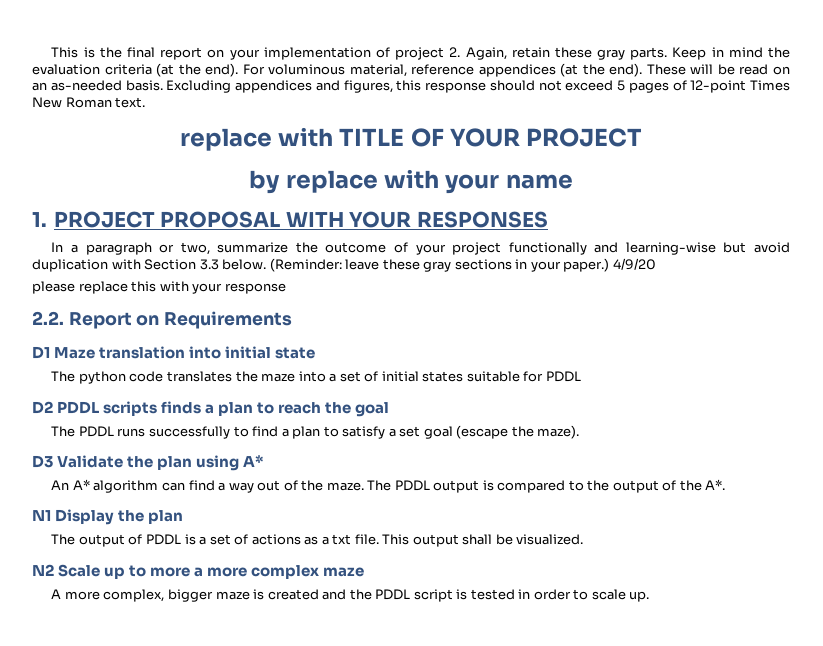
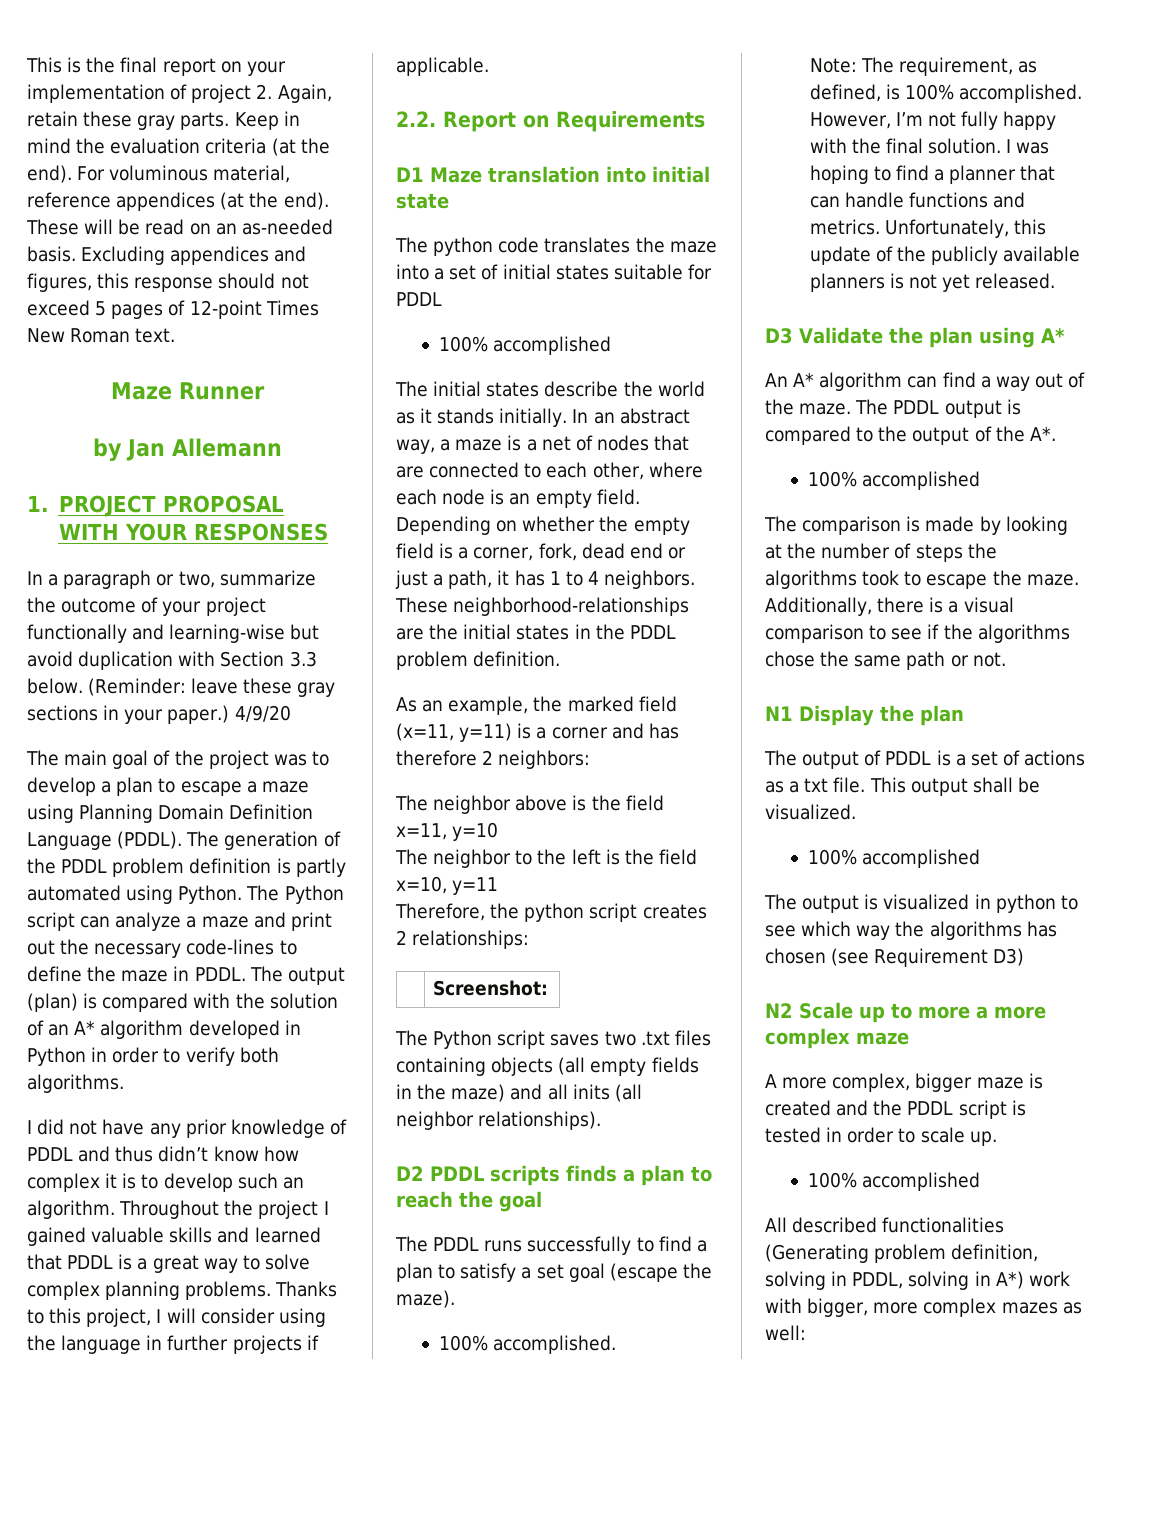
- replace with TITLE OF YOUR PROJECT
- by replace with your name
+ Maze Runner
+ by Jan Allemann
- please replace this with your response
+ The main goal of the project was to develop a plan to escape a maze using Planning Domain Definition Language (PDDL). The generation of the PDDL problem definition is partly automated using Python. The Python script can analyze a maze and print out the necessary code-lines to define the maze in PDDL. The output (plan) is compared with the solution of an A* algorithm developed in Python in order to verify both algorithms.
+ I did not have any prior knowledge of PDDL and thus didn’t know how complex it is to develop such an algorithm. Throughout the project I gained valuable skills and learned that PDDL is a great way to solve complex planning problems. Thanks to this project, I will consider using the language in further projects if applicable.
  The python code translates the maze into a set of initial states suitable for PDDL
+ 100% accomplished
+ The initial states describe the world as it stands initially. In an abstract way, a maze is a net of nodes that are connected to each other, where each node is an empty field. Depending on whether the empty field is a corner, fork, dead end or just a path, it has 1 to 4 neighbors. These neighborhood-relationships are the initial states in the PDDL problem definition.
+ As an example, the marked field (x=11, y=11) is a corner and has therefore 2 neighbors:
+ The neighbor above is the field x=11, y=10
+ The neighbor to the left is the field x=10, y=11
+ Therefore, the python script creates 2 relationships:
+ | Screenshot:
+ The Python script saves two .txt files containing objects (all empty fields in the maze) and all inits (all neighbor relationships).
  The PDDL runs successfully to find a plan to satisfy a set goal (escape the maze).
+ 100% accomplished.
+ Note: The requirement, as defined, is 100% accomplished. However, I’m not fully happy with the final solution. I was hoping to find a planner that can handle functions and metrics. Unfortunately, this update of the publicly available planners is not yet released.
  The PDDL output is compared to the output of the A*.
+ 100% accomplished
+ The comparison is made by looking at the number of steps the algorithms took to escape the maze. Additionally, there is a visual comparison to see if the algorithms chose the same path or not.
  This output shall be visualized.
+ 100% accomplished
+ The output is visualized in python to see which way the algorithms has chosen (see Requirement D3)
  A more complex, bigger maze is created and the PDDL script is tested in order to scale up.
+ 100% accomplished
+ All described functionalities (Generating problem definition, solving in PDDL, solving in A*) work with bigger, more complex mazes as well:

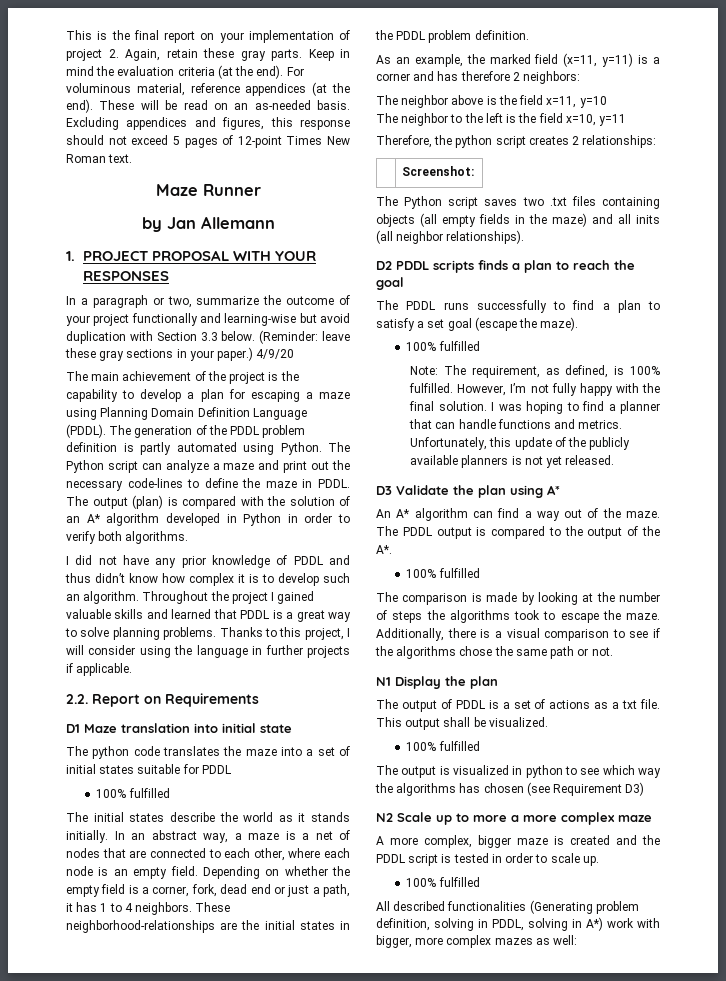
- The main goal of the project was to develop a plan to escape a maze using Planning Domain Definition Language (PDDL).
+ The main achievement of the project is the capability to develop a plan for escaping a maze using Planning Domain Definition Language (PDDL).
- Throughout the project I gained valuable skills and learned that PDDL is a great way to solve complex planning problems.
+ Throughout the project I gained valuable skills and learned that PDDL is a great way to solve planning problems.
  The python code translates the maze into a set of initial states suitable for PDDL
- 100% accomplished
+ 100% fulfilled
  The PDDL runs successfully to find a plan to satisfy a set goal (escape the maze).
- 100% accomplished.
+ 100% fulfilled
- Note: The requirement, as defined, is 100% accomplished.
+ Note: The requirement, as defined, is 100% fulfilled.
  The PDDL output is compared to the output of the A*.
- 100% accomplished
+ 100% fulfilled
  This output shall be visualized.
- 100% accomplished
+ 100% fulfilled
  A more complex, bigger maze is created and the PDDL script is tested in order to scale up.
- 100% accomplished
+ 100% fulfilled

